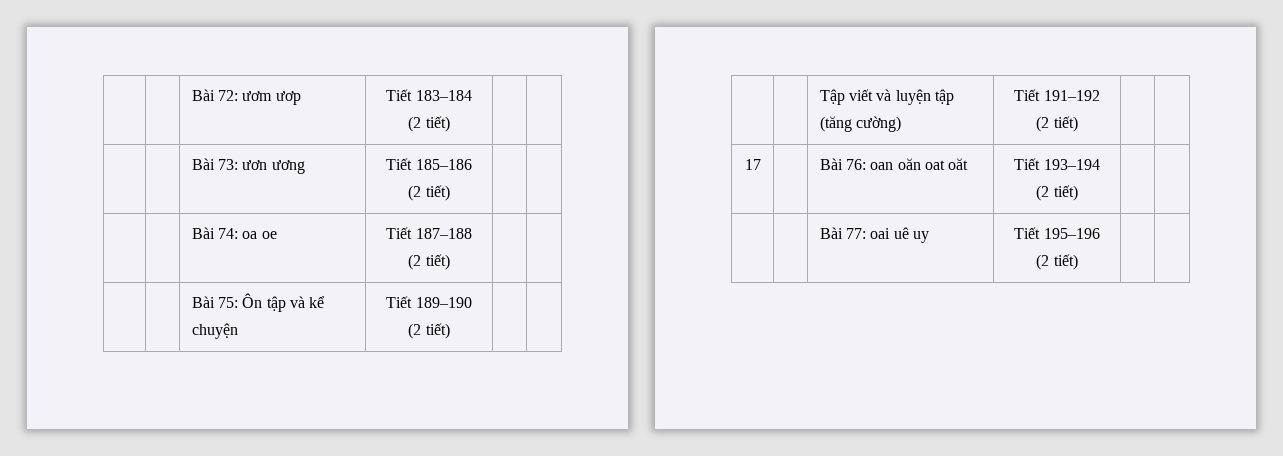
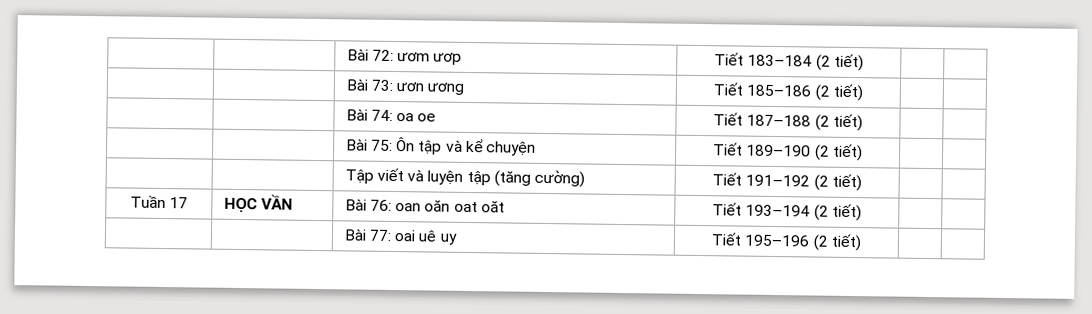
- 17 | | Bài 76: oan oăn oat oăt | Tiết 193–194 (2 tiết) | |
+ Tuần 17 | HỌC VẦN | Bài 76: oan oăn oat oăt | Tiết 193–194 (2 tiết) | |

